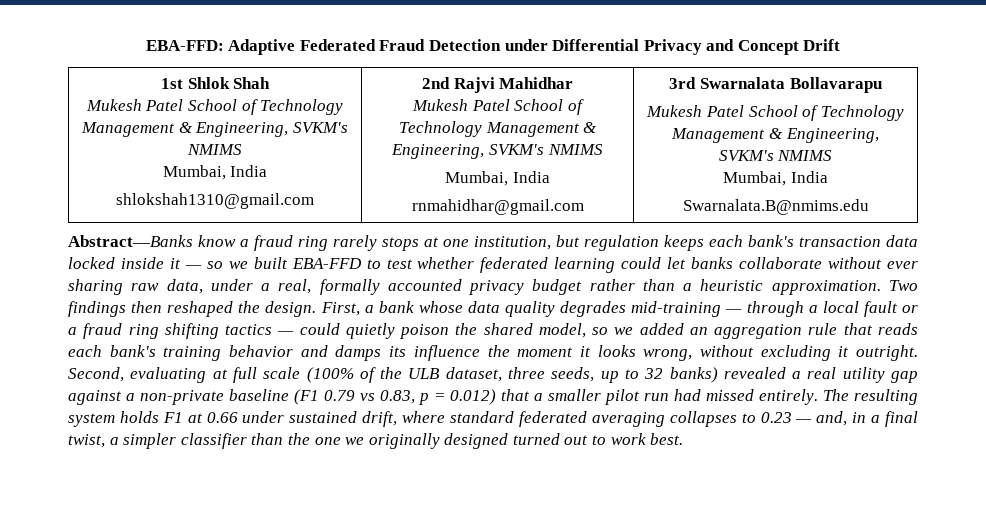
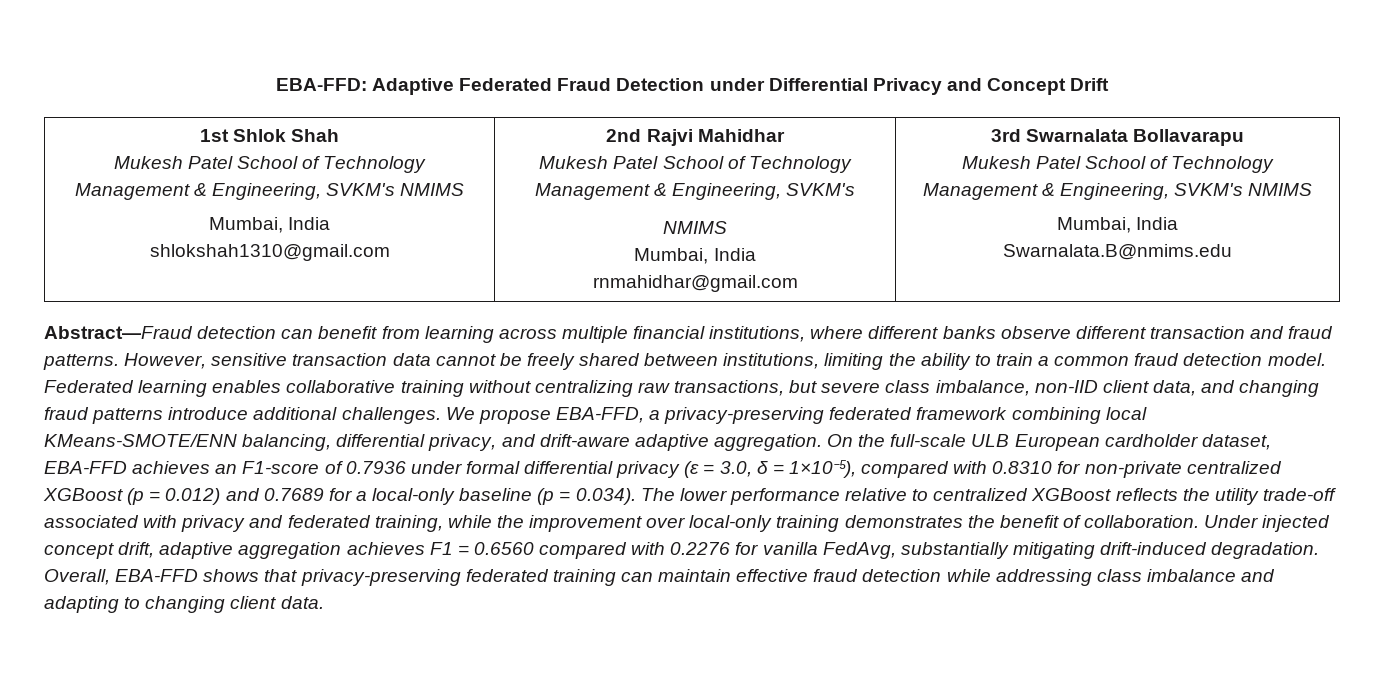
  2nd Rajvi Mahidhar
- Mukesh Patel School of Technology Management & Engineering, SVKM's NMIMS
+ Mukesh Patel School of Technology Management & Engineering, SVKM's
+ NMIMS
- Abstract—Banks know a fraud ring rarely stops at one institution, but regulation keeps each bank's transaction data locked inside it — so we built EBA-FFD to test whether federated learning could let banks collaborate without ever sharing raw data, under a real, formally accounted privacy budget rather than a heuristic approximation. Two findings then reshaped the design. First, a bank whose data quality degrades mid-training — through a local fault or a fraud ring shifting tactics — could quietly poison the shared model, so we added an aggregation rule that reads each bank's training behavior and damps its influence the moment it looks wrong, without excluding it outright. Second, evaluating at full scale (100% of the ULB dataset, three seeds, up to 32 banks) revealed a real utility gap against a non-private baseline (F1 0.79 vs 0.83, p = 0.012) that a smaller pilot run had missed entirely. The resulting system holds F1 at 0.66 under sustained drift, where standard federated averaging collapses to 0.23 — and, in a final twist, a simpler classifier than the one we originally designed turned out to work best.
+ Abstract—Fraud detection can benefit from learning across multiple financial institutions, where different banks observe different transaction and fraud patterns. However, sensitive transaction data cannot be freely shared between institutions, limiting the ability to train a common fraud detection model. Federated learning enables collaborative training without centralizing raw transactions, but severe class imbalance, non-IID client data, and changing fraud patterns introduce additional challenges. We propose EBA-FFD, a privacy-preserving federated framework combining local KMeans-SMOTE/ENN balancing, differential privacy, and drift-aware adaptive aggregation. On the full-scale ULB European cardholder dataset, EBA-FFD achieves an F1-score of 0.7936 under formal differential privacy (ε = 3.0, δ = 1×10⁻⁵), compared with 0.8310 for non-private centralized XGBoost (p = 0.012) and 0.7689 for a local-only baseline (p = 0.034). The lower performance relative to centralized XGBoost reflects the utility trade-off associated with privacy and federated training, while the improvement over local-only training demonstrates the benefit of collaboration. Under injected concept drift, adaptive aggregation achieves F1 = 0.6560 compared with 0.2276 for vanilla FedAvg, substantially mitigating drift-induced degradation. Overall, EBA-FFD shows that privacy-preserving federated training can maintain effective fraud detection while addressing class imbalance and adapting to changing client data.

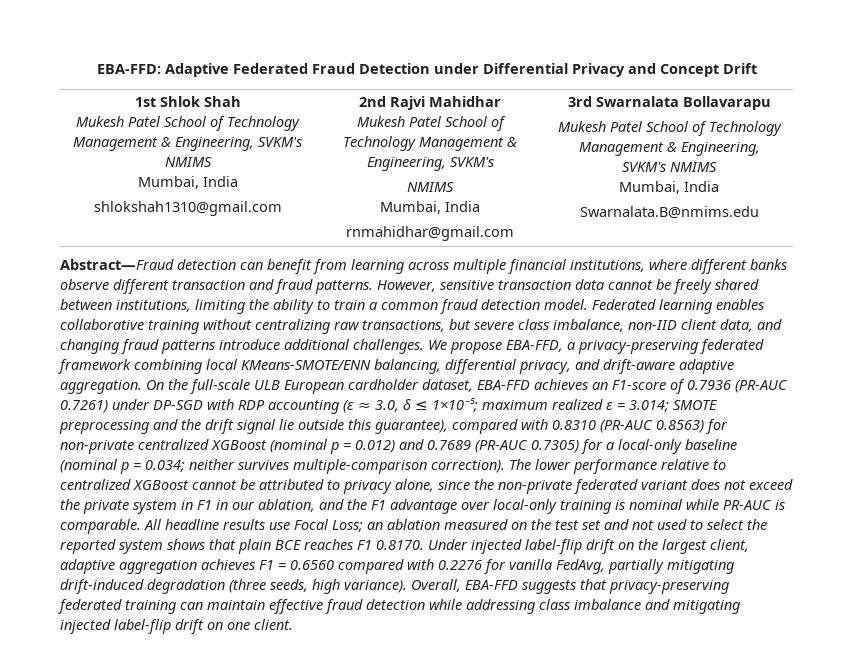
- On the full-scale ULB European cardholder dataset, EBA-FFD achieves an F1-score of 0.7936 under formal differential privacy (ε = 3.0, δ = 1×10⁻⁵), compared with 0.8310 for non-private centralized XGBoost (p = 0.012) and 0.7689 for a local-only baseline (p = 0.034). The lower performance relative to centralized XGBoost reflects the utility trade-off associated with privacy and federated training, while the improvement over local-only training demonstrates the benefit of collaboration. Under injected concept drift, adaptive aggregation achieves F1 = 0.6560 compared with 0.2276 for vanilla FedAvg, substantially mitigating drift-induced degradation.
+ On the full-scale ULB European cardholder dataset, EBA-FFD achieves an F1-score of 0.7936 (PR-AUC 0.7261) under DP-SGD with RDP accounting (ε ≈ 3.0, δ ≤ 1×10⁻⁵; maximum realized ε = 3.014; SMOTE preprocessing and the drift signal lie outside this guarantee), compared with 0.8310 (PR-AUC 0.8563) for non-private centralized XGBoost (nominal p = 0.012) and 0.7689 (PR-AUC 0.7305) for a local-only baseline (nominal p = 0.034; neither survives multiple-comparison correction). The lower performance relative to centralized XGBoost cannot be attributed to privacy alone, since the non-private federated variant does not exceed the private system in F1 in our ablation, and the F1 advantage over local-only training is nominal while PR-AUC is comparable. All headline results use Focal Loss; an ablation measured on the test set and not used to select the reported system shows that plain BCE reaches F1 0.8170. Under injected label-flip drift on the largest client, adaptive aggregation achieves F1 = 0.6560 compared with 0.2276 for vanilla FedAvg, partially mitigating drift-induced degradation (three seeds, high variance).
- Overall, EBA-FFD shows that privacy-preserving federated training can maintain effective fraud detection while addressing class imbalance and adapting to changing client data.
+ Overall, EBA-FFD suggests that privacy-preserving federated training can maintain effective fraud detection while addressing class imbalance and mitigating injected label-flip drift on one client.

